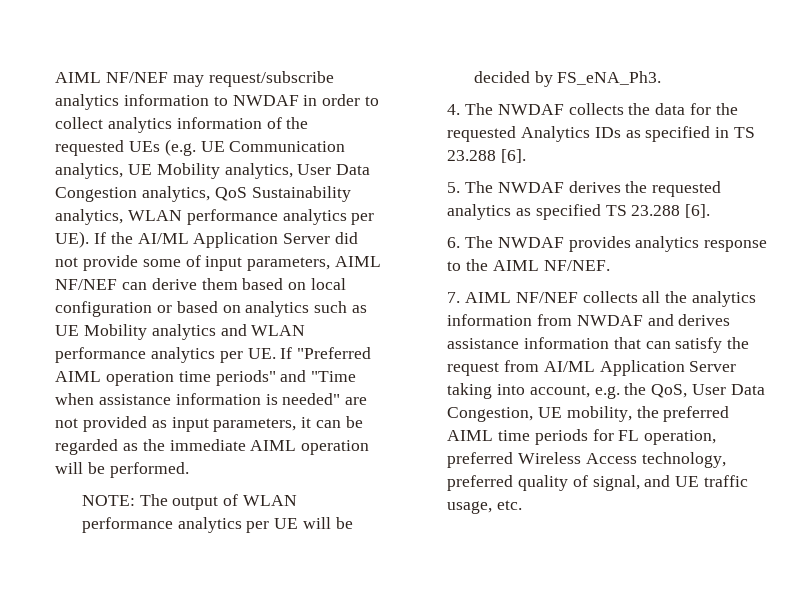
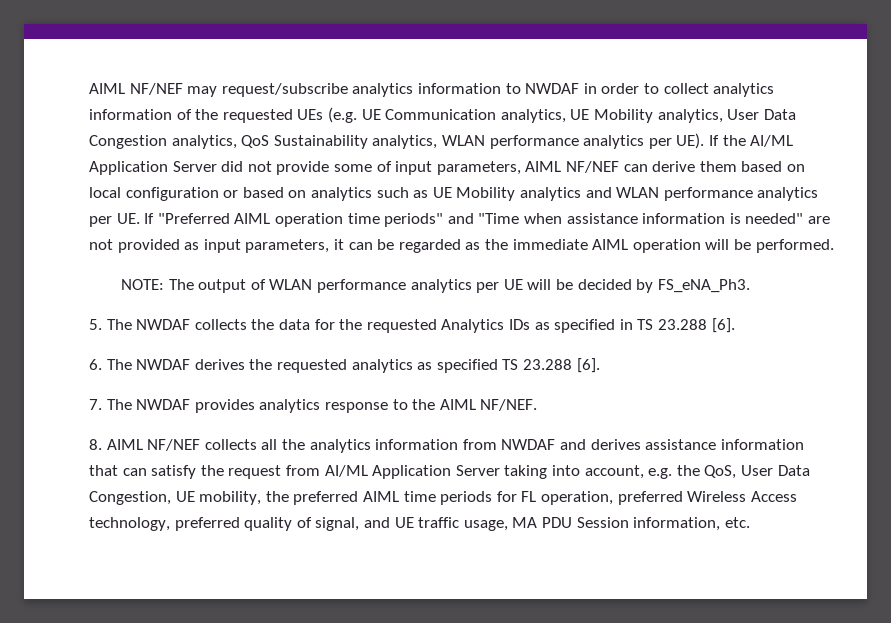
- 4. The NWDAF collects the data for the requested Analytics IDs as specified in TS 23.288 [6].
+ 5. The NWDAF collects the data for the requested Analytics IDs as specified in TS 23.288 [6].
- 5. The NWDAF derives the requested analytics as specified TS 23.288 [6].
+ 6. The NWDAF derives the requested analytics as specified TS 23.288 [6].
- 6. The NWDAF provides analytics response to the AIML NF/NEF.
+ 7. The NWDAF provides analytics response to the AIML NF/NEF.
- 7. AIML NF/NEF collects all the analytics information from NWDAF and derives assistance information that can satisfy the request from AI/ML Application Server taking into account, e.g. the QoS, User Data Congestion, UE mobility, the preferred AIML time periods for FL operation, preferred Wireless Access technology, preferred quality of signal, and UE traffic usage, etc.
+ 8. AIML NF/NEF collects all the analytics information from NWDAF and derives assistance information that can satisfy the request from AI/ML Application Server taking into account, e.g. the QoS, User Data Congestion, UE mobility, the preferred AIML time periods for FL operation, preferred Wireless Access technology, preferred quality of signal, and UE traffic usage, MA PDU Session information, etc.

